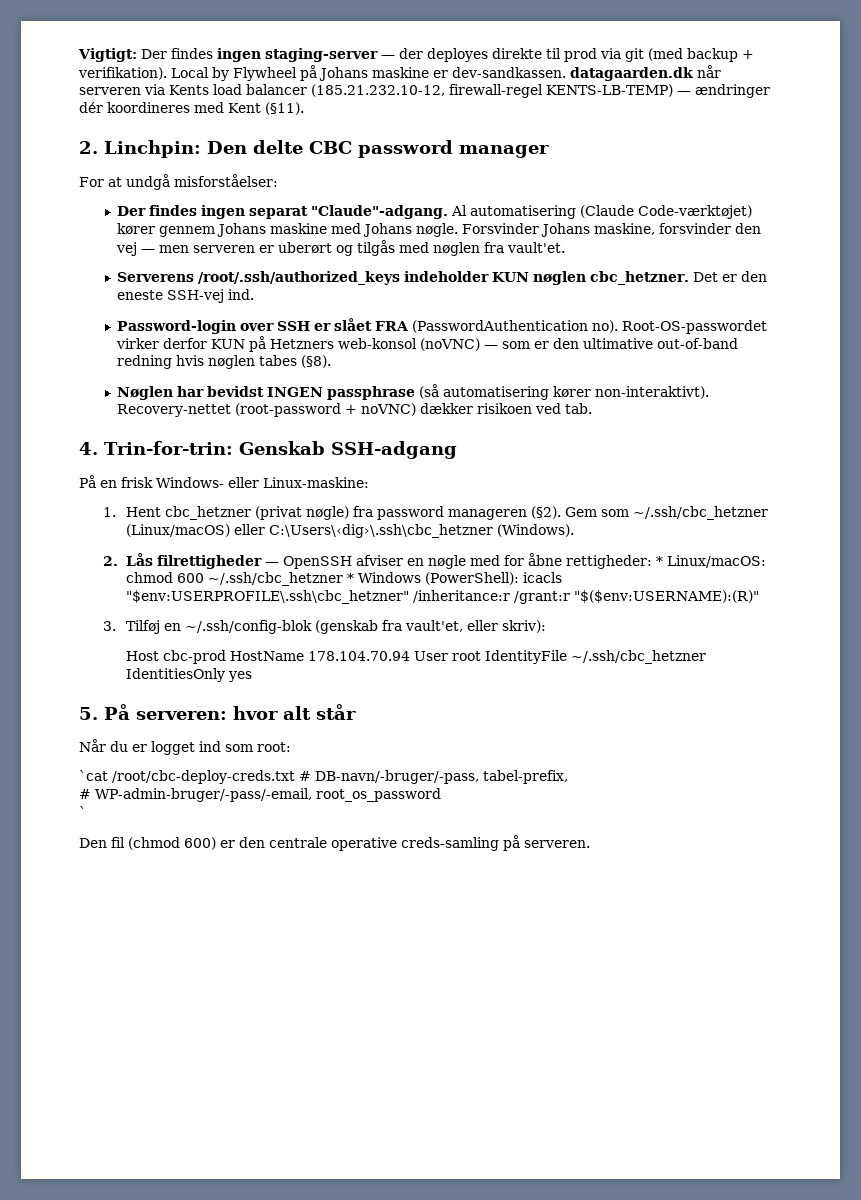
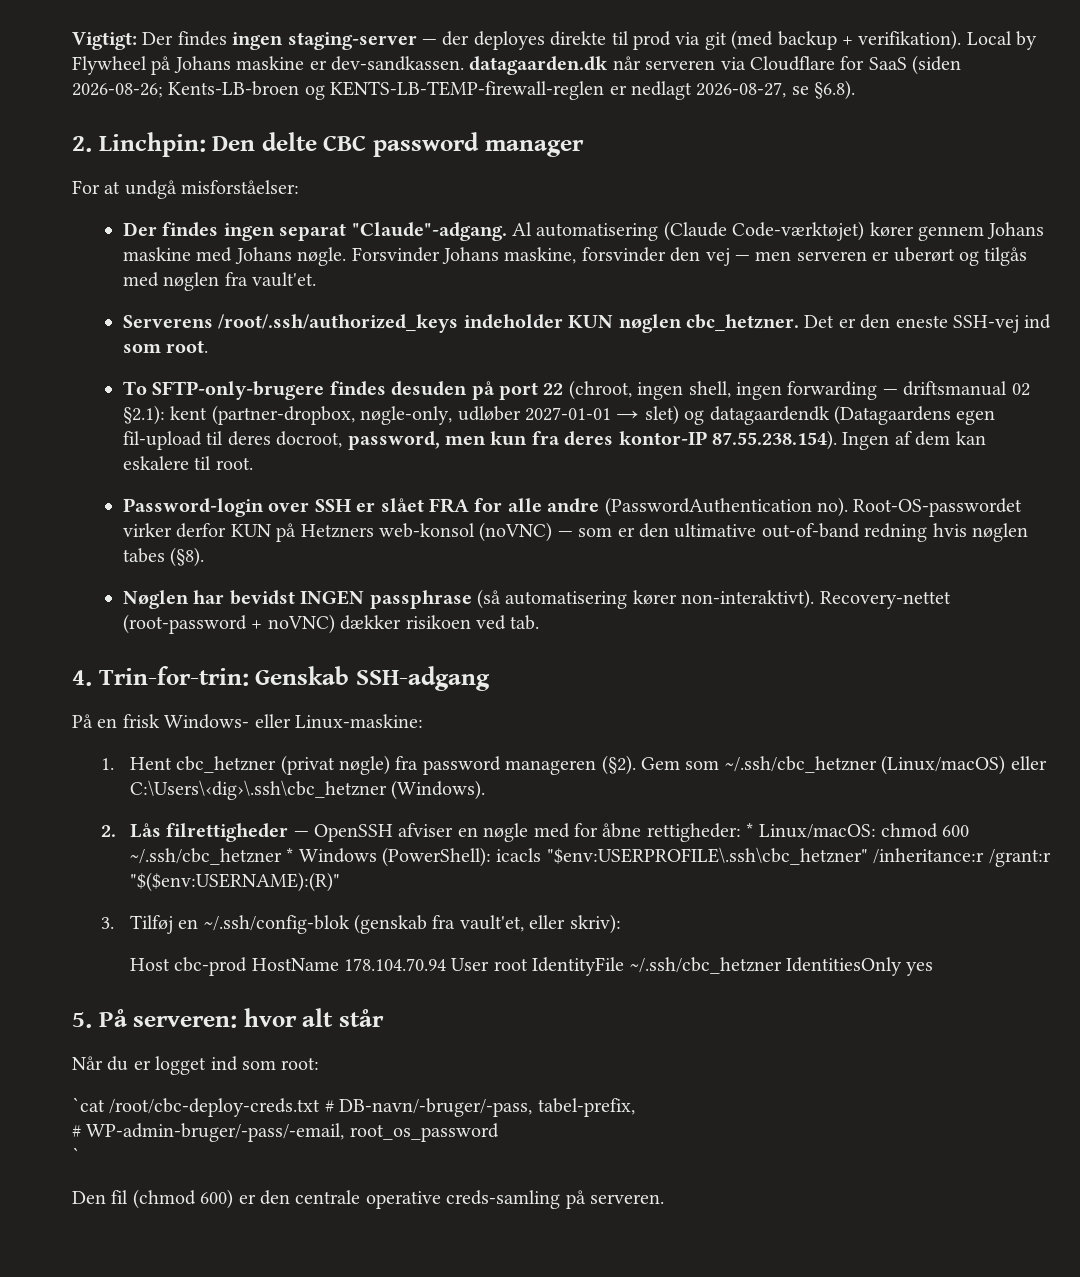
- Local by Flywheel på Johans maskine er dev-sandkassen. datagaarden.dk når serveren via Kents load balancer (185.21.232.10-12, firewall-regel KENTS-LB-TEMP) — ændringer dér koordineres med Kent (§11).
+ Local by Flywheel på Johans maskine er dev-sandkassen. datagaarden.dk når serveren via Cloudflare for SaaS (siden 2026-08-26; Kents-LB-broen og KENTS-LB-TEMP-firewall-reglen er nedlagt 2026-08-27, se §6.8).
- Det er den eneste SSH-vej ind.
+ Det er den eneste SSH-vej ind som root.
+ To SFTP-only-brugere findes desuden på port 22 (chroot, ingen shell, ingen forwarding — driftsmanual 02 §2.1): kent (partner-dropbox, nøgle-only, udløber 2027-01-01 → slet) og datagaardendk (Datagaardens egen fil-upload til deres docroot, password, men kun fra deres kontor-IP 87.55.238.154). Ingen af dem kan eskalere til root.
- Password-login over SSH er slået FRA (PasswordAuthentication no).
+ Password-login over SSH er slået FRA for alle andre (PasswordAuthentication no).

